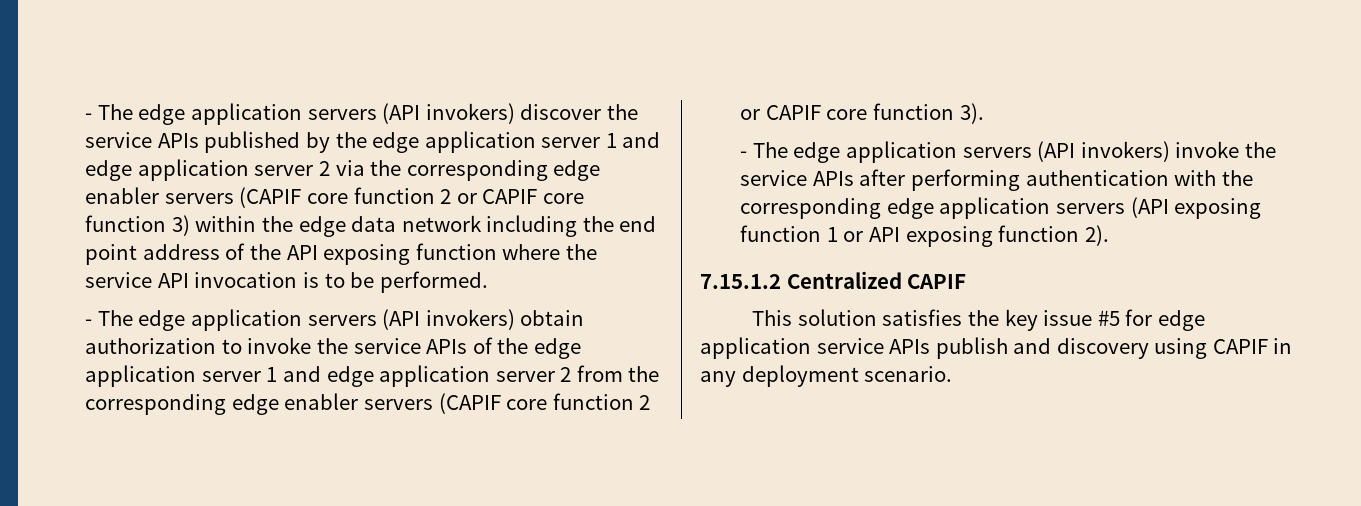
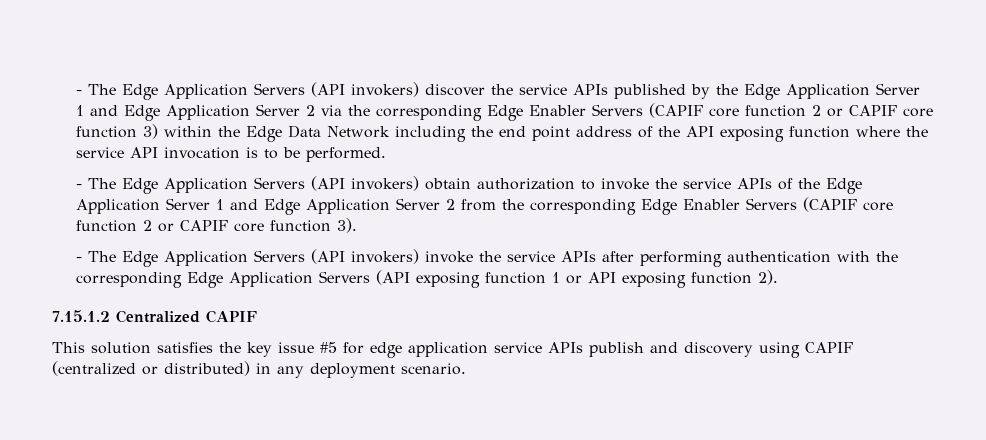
- - The edge application servers (API invokers) discover the service APIs published by the edge application server 1 and edge application server 2 via the corresponding edge enabler servers (CAPIF core function 2 or CAPIF core function 3) within the edge data network including the end point address of the API exposing function where the service API invocation is to be performed.
+ - The Edge Application Servers (API invokers) discover the service APIs published by the Edge Application Server 1 and Edge Application Server 2 via the corresponding Edge Enabler Servers (CAPIF core function 2 or CAPIF core function 3) within the Edge Data Network including the end point address of the API exposing function where the service API invocation is to be performed.
- - The edge application servers (API invokers) obtain authorization to invoke the service APIs of the edge application server 1 and edge application server 2 from the corresponding edge enabler servers (CAPIF core function 2 or CAPIF core function 3).
+ - The Edge Application Servers (API invokers) obtain authorization to invoke the service APIs of the Edge Application Server 1 and Edge Application Server 2 from the corresponding Edge Enabler Servers (CAPIF core function 2 or CAPIF core function 3).
- - The edge application servers (API invokers) invoke the service APIs after performing authentication with the corresponding edge application servers (API exposing function 1 or API exposing function 2).
+ - The Edge Application Servers (API invokers) invoke the service APIs after performing authentication with the corresponding Edge Application Servers (API exposing function 1 or API exposing function 2).
- This solution satisfies the key issue #5 for edge application service APIs publish and discovery using CAPIF in any deployment scenario.
+ This solution satisfies the key issue #5 for edge application service APIs publish and discovery using CAPIF (centralized or distributed) in any deployment scenario.

